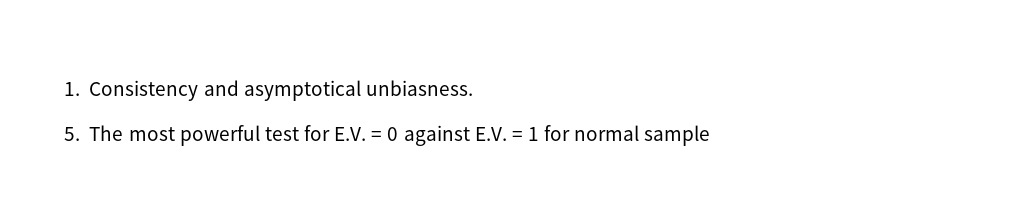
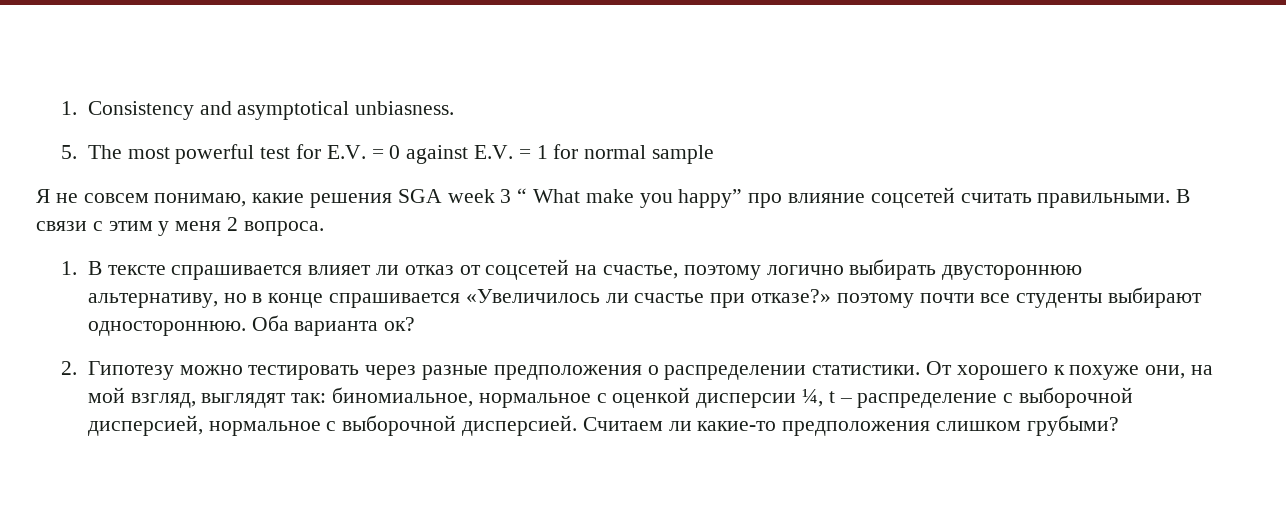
+ Я не совсем понимаю, какие решения SGA week 3 “ What make you happy” про влияние соцсетей считать правильными. В связи с этим у меня 2 вопроса.
+ 1. В тексте спрашивается влияет ли отказ от соцсетей на счастье, поэтому логично выбирать двустороннюю альтернативу, но в конце спрашивается «Увеличилось ли счастье при отказе?» поэтому почти все студенты выбирают одностороннюю. Оба варианта ок?
+ 2. Гипотезу можно тестировать через разные предположения о распределении статистики. От хорошего к похуже они, на мой взгляд, выглядят так: биномиальное, нормальное с оценкой дисперсии ¼, t – распределение с выборочной дисперсией, нормальное с выборочной дисперсией. Считаем ли какие-то предположения слишком грубыми?

